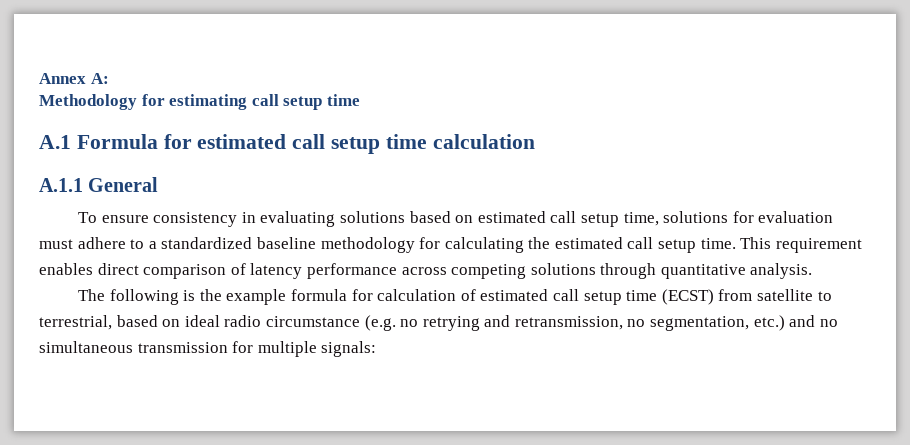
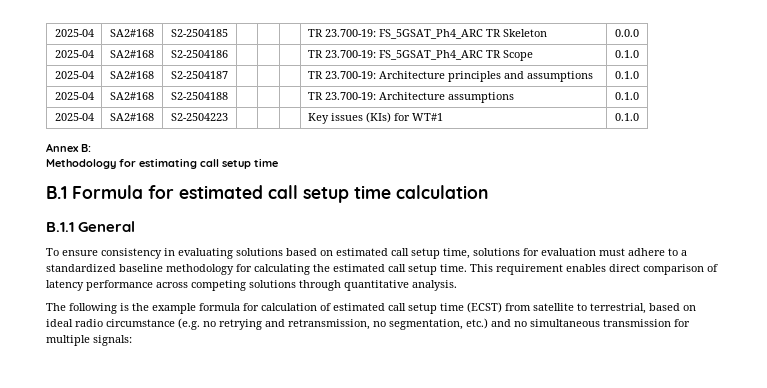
- Annex A:
+ 2025-04 | SA2#168 | S2-2504185 | | | | TR 23.700-19: FS_5GSAT_Ph4_ARC TR Skeleton | 0.0.0
+ 2025-04 | SA2#168 | S2-2504186 | | | | TR 23.700-19: FS_5GSAT_Ph4_ARC TR Scope | 0.1.0
+ 2025-04 | SA2#168 | S2-2504187 | | | | TR 23.700-19: Architecture principles and assumptions | 0.1.0
+ 2025-04 | SA2#168 | S2-2504188 | | | | TR 23.700-19: Architecture assumptions | 0.1.0
+ 2025-04 | SA2#168 | S2-2504223 | | | | Key issues (KIs) for WT#1 | 0.1.0
+ Annex B:
- A.1 Formula for estimated call setup time calculation
+ B.1 Formula for estimated call setup time calculation
- A.1.1 General
+ B.1.1 General

